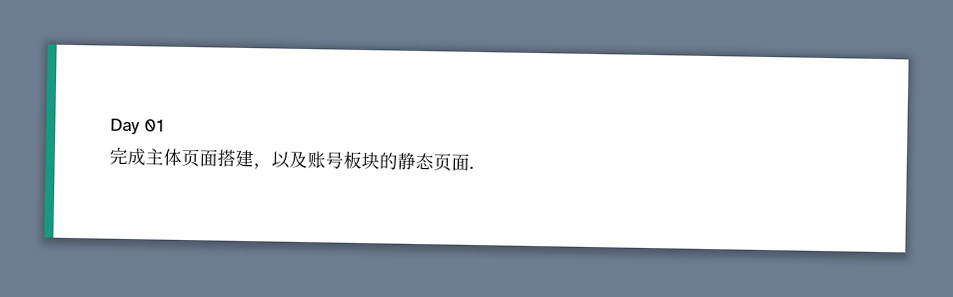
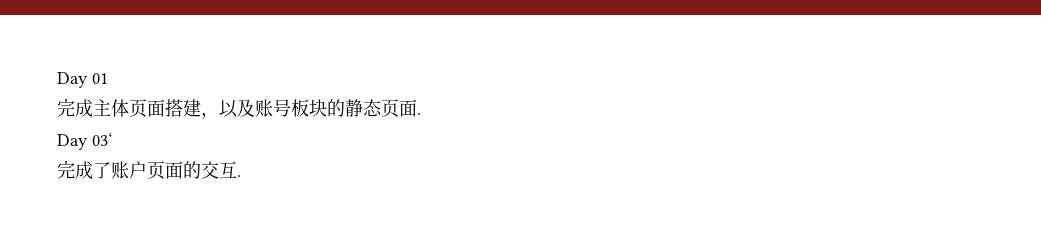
+ Day 03‘
+ 完成了账户页面的交互.

